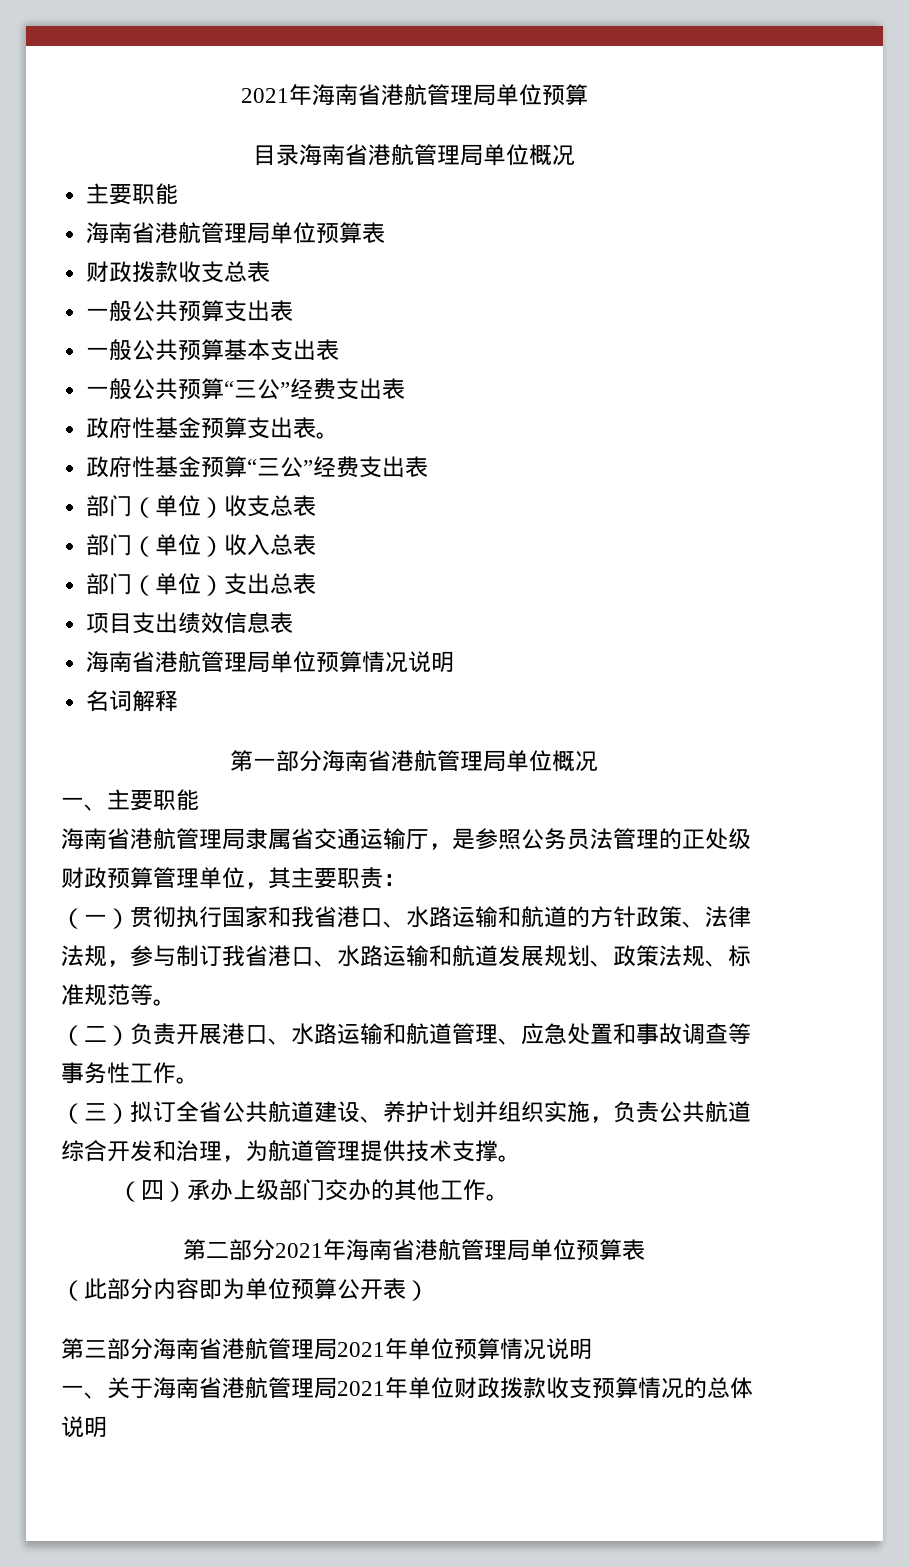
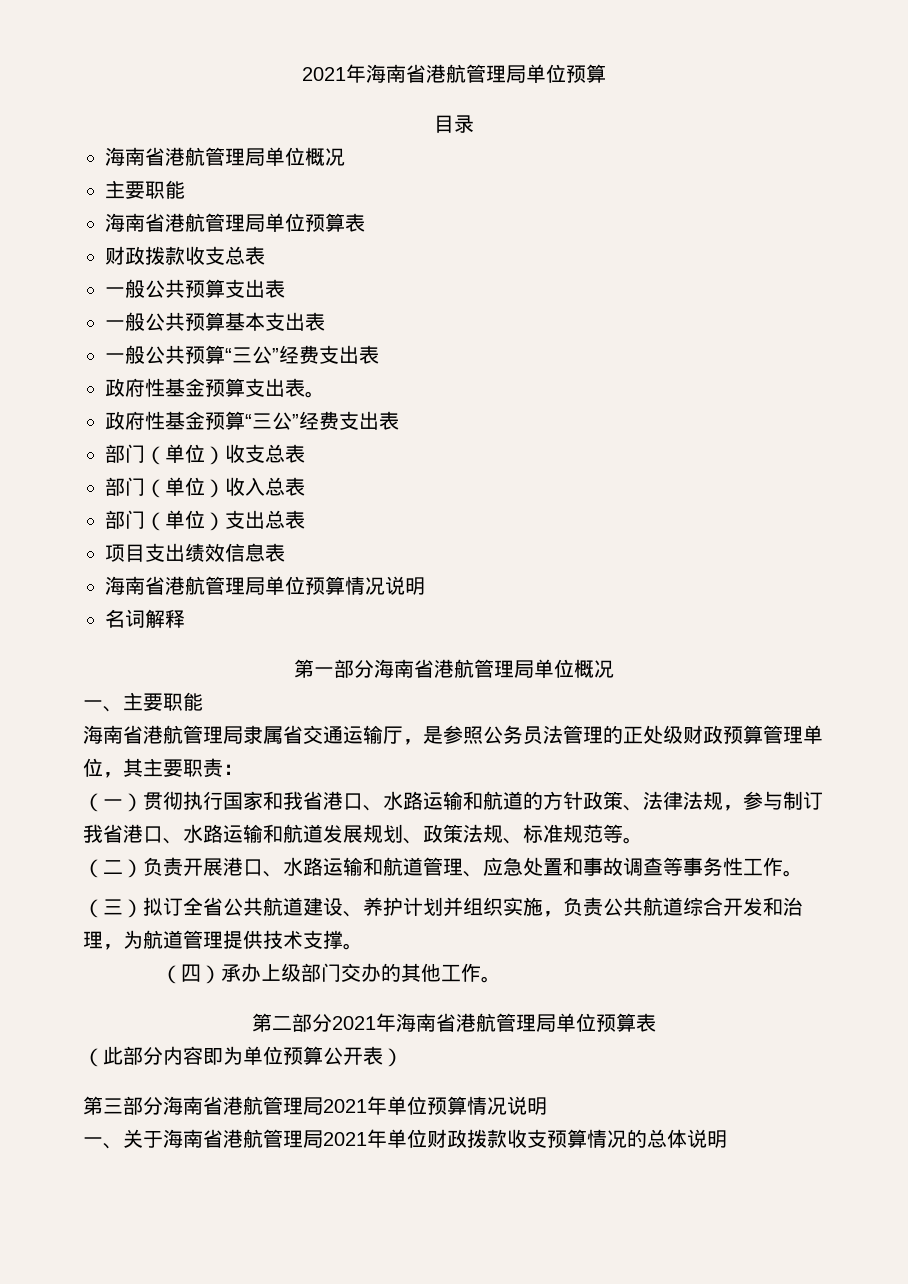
- 目录海南省港航管理局单位概况
+ 目录
+ 海南省港航管理局单位概况

